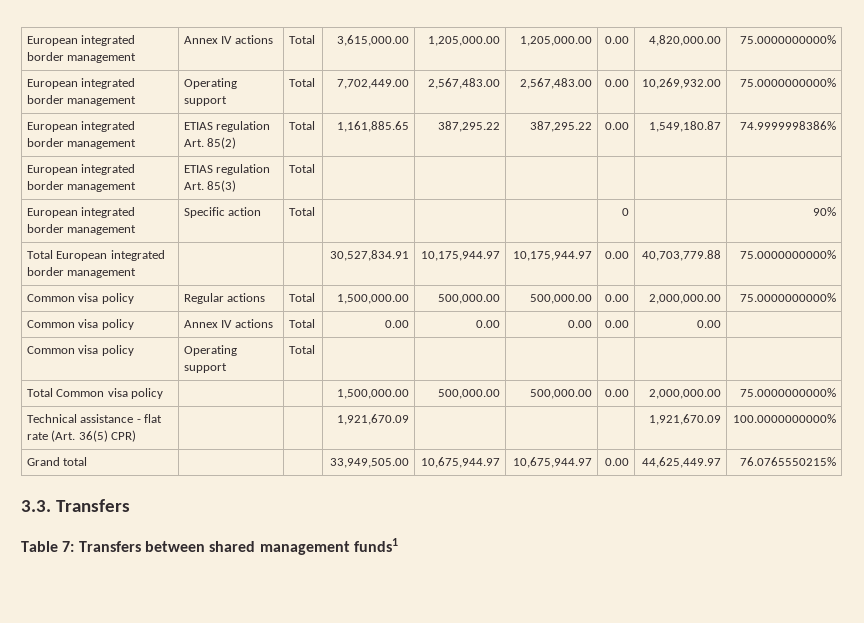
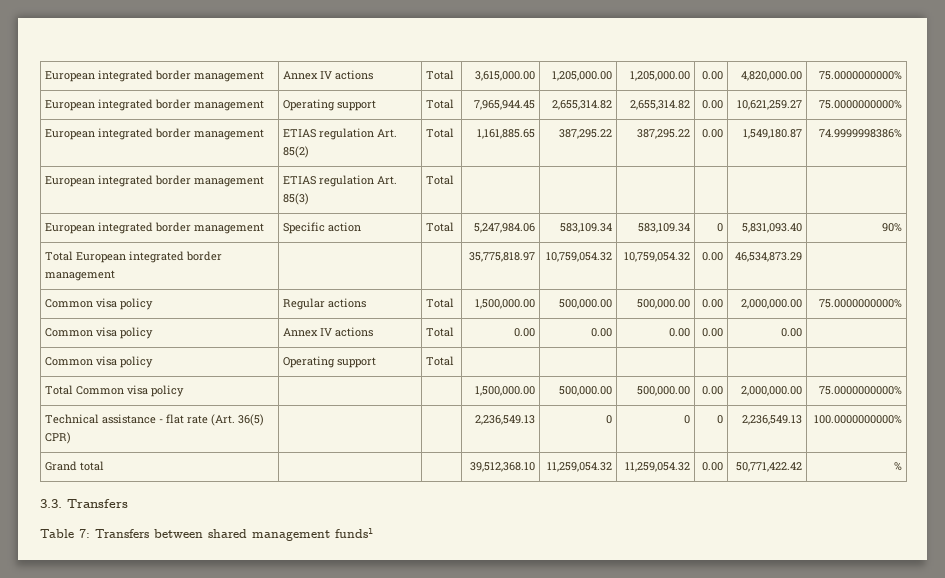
- European integrated border management | Operating support | Total | 7,702,449.00 | 2,567,483.00 | 2,567,483.00 | 0.00 | 10,269,932.00 | 75.0000000000%
+ European integrated border management | Operating support | Total | 7,965,944.45 | 2,655,314.82 | 2,655,314.82 | 0.00 | 10,621,259.27 | 75.0000000000%
- European integrated border management | Specific action | Total | | | | 0 | | 90%
+ European integrated border management | Specific action | Total | 5,247,984.06 | 583,109.34 | 583,109.34 | 0 | 5,831,093.40 | 90%
- Total European integrated border management | | | 30,527,834.91 | 10,175,944.97 | 10,175,944.97 | 0.00 | 40,703,779.88 | 75.0000000000%
+ Total European integrated border management | | | 35,775,818.97 | 10,759,054.32 | 10,759,054.32 | 0.00 | 46,534,873.29 |
- Technical assistance - flat rate (Art. 36(5) CPR) | | | 1,921,670.09 | | | | 1,921,670.09 | 100.0000000000%
+ Technical assistance - flat rate (Art. 36(5) CPR) | | | 2,236,549.13 | 0 | 0 | 0 | 2,236,549.13 | 100.0000000000%
- Grand total | | | 33,949,505.00 | 10,675,944.97 | 10,675,944.97 | 0.00 | 44,625,449.97 | 76.0765550215%
+ Grand total | | | 39,512,368.10 | 11,259,054.32 | 11,259,054.32 | 0.00 | 50,771,422.42 | %

